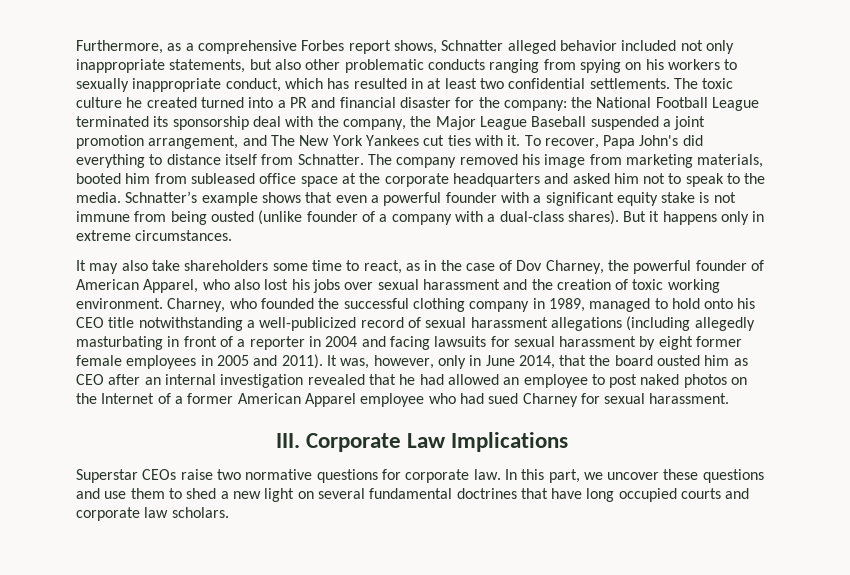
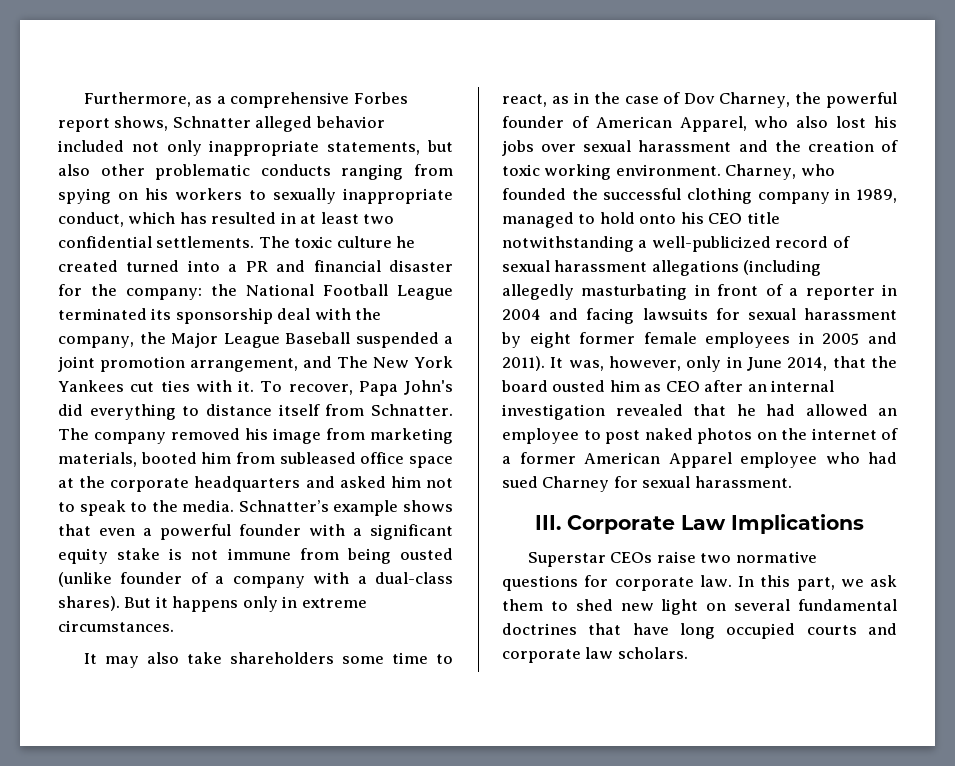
- It was, however, only in June 2014, that the board ousted him as CEO after an internal investigation revealed that he had allowed an employee to post naked photos on the Internet of a former American Apparel employee who had sued Charney for sexual harassment.
+ It was, however, only in June 2014, that the board ousted him as CEO after an internal investigation revealed that he had allowed an employee to post naked photos on the internet of a former American Apparel employee who had sued Charney for sexual harassment.
- In this part, we uncover these questions and use them to shed a new light on several fundamental doctrines that have long occupied courts and corporate law scholars.
+ In this part, we ask them to shed new light on several fundamental doctrines that have long occupied courts and corporate law scholars.

